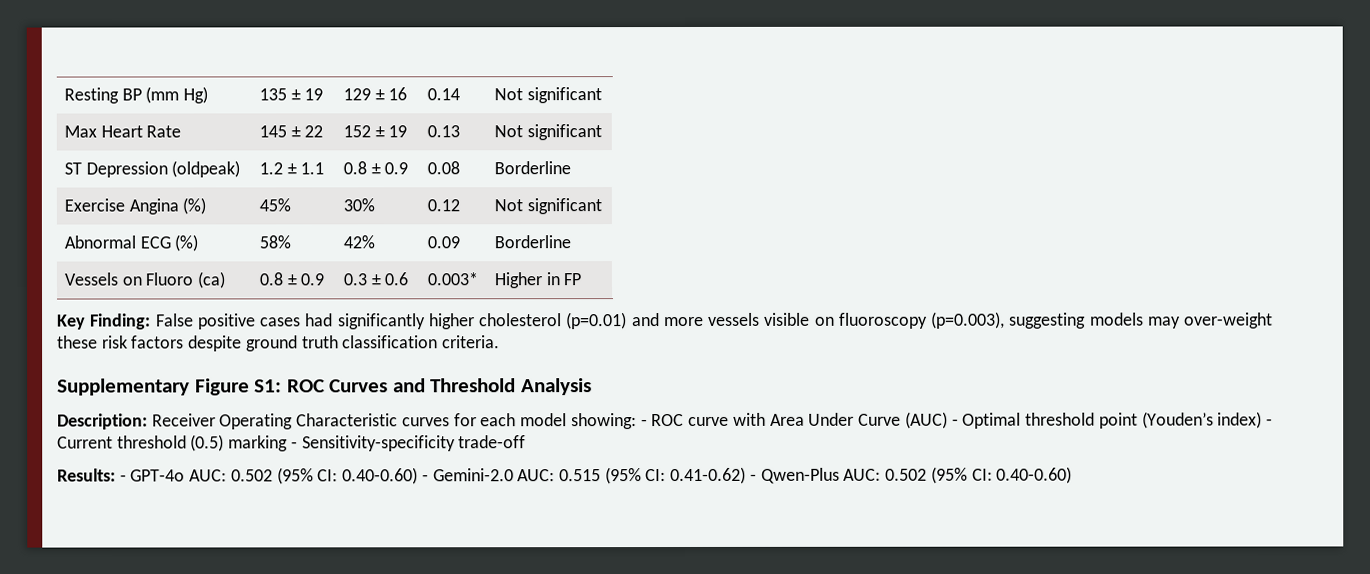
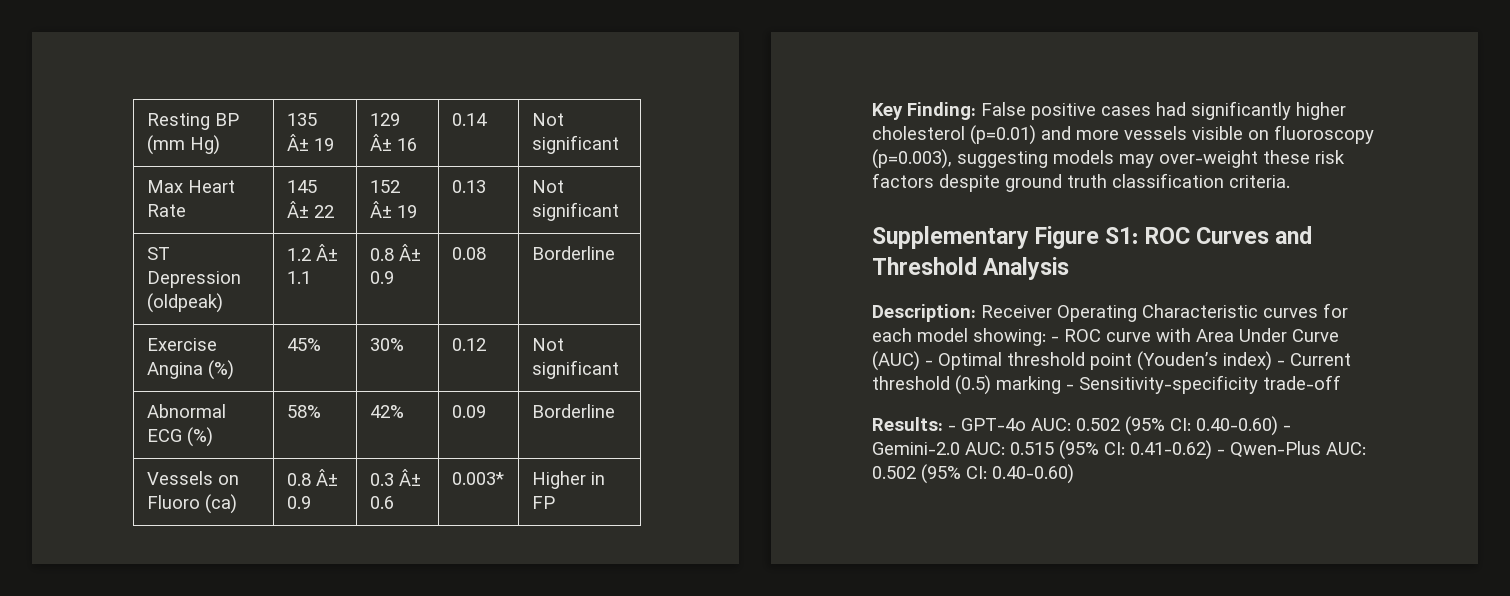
- Resting BP (mm Hg) | 135 ± 19 | 129 ± 16 | 0.14 | Not significant
+ Resting BP (mm Hg) | 135 Â± 19 | 129 Â± 16 | 0.14 | Not significant
- Max Heart Rate | 145 ± 22 | 152 ± 19 | 0.13 | Not significant
+ Max Heart Rate | 145 Â± 22 | 152 Â± 19 | 0.13 | Not significant
- ST Depression (oldpeak) | 1.2 ± 1.1 | 0.8 ± 0.9 | 0.08 | Borderline
+ ST Depression (oldpeak) | 1.2 Â± 1.1 | 0.8 Â± 0.9 | 0.08 | Borderline
- Vessels on Fluoro (ca) | 0.8 ± 0.9 | 0.3 ± 0.6 | 0.003* | Higher in FP
+ Vessels on Fluoro (ca) | 0.8 Â± 0.9 | 0.3 Â± 0.6 | 0.003* | Higher in FP

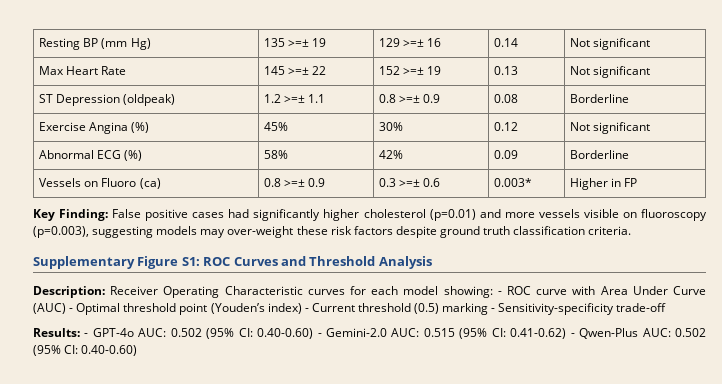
- Resting BP (mm Hg) | 135 Â± 19 | 129 Â± 16 | 0.14 | Not significant
+ Resting BP (mm Hg) | 135 >=± 19 | 129 >=± 16 | 0.14 | Not significant
- Max Heart Rate | 145 Â± 22 | 152 Â± 19 | 0.13 | Not significant
+ Max Heart Rate | 145 >=± 22 | 152 >=± 19 | 0.13 | Not significant
- ST Depression (oldpeak) | 1.2 Â± 1.1 | 0.8 Â± 0.9 | 0.08 | Borderline
+ ST Depression (oldpeak) | 1.2 >=± 1.1 | 0.8 >=± 0.9 | 0.08 | Borderline
- Vessels on Fluoro (ca) | 0.8 Â± 0.9 | 0.3 Â± 0.6 | 0.003* | Higher in FP
+ Vessels on Fluoro (ca) | 0.8 >=± 0.9 | 0.3 >=± 0.6 | 0.003* | Higher in FP

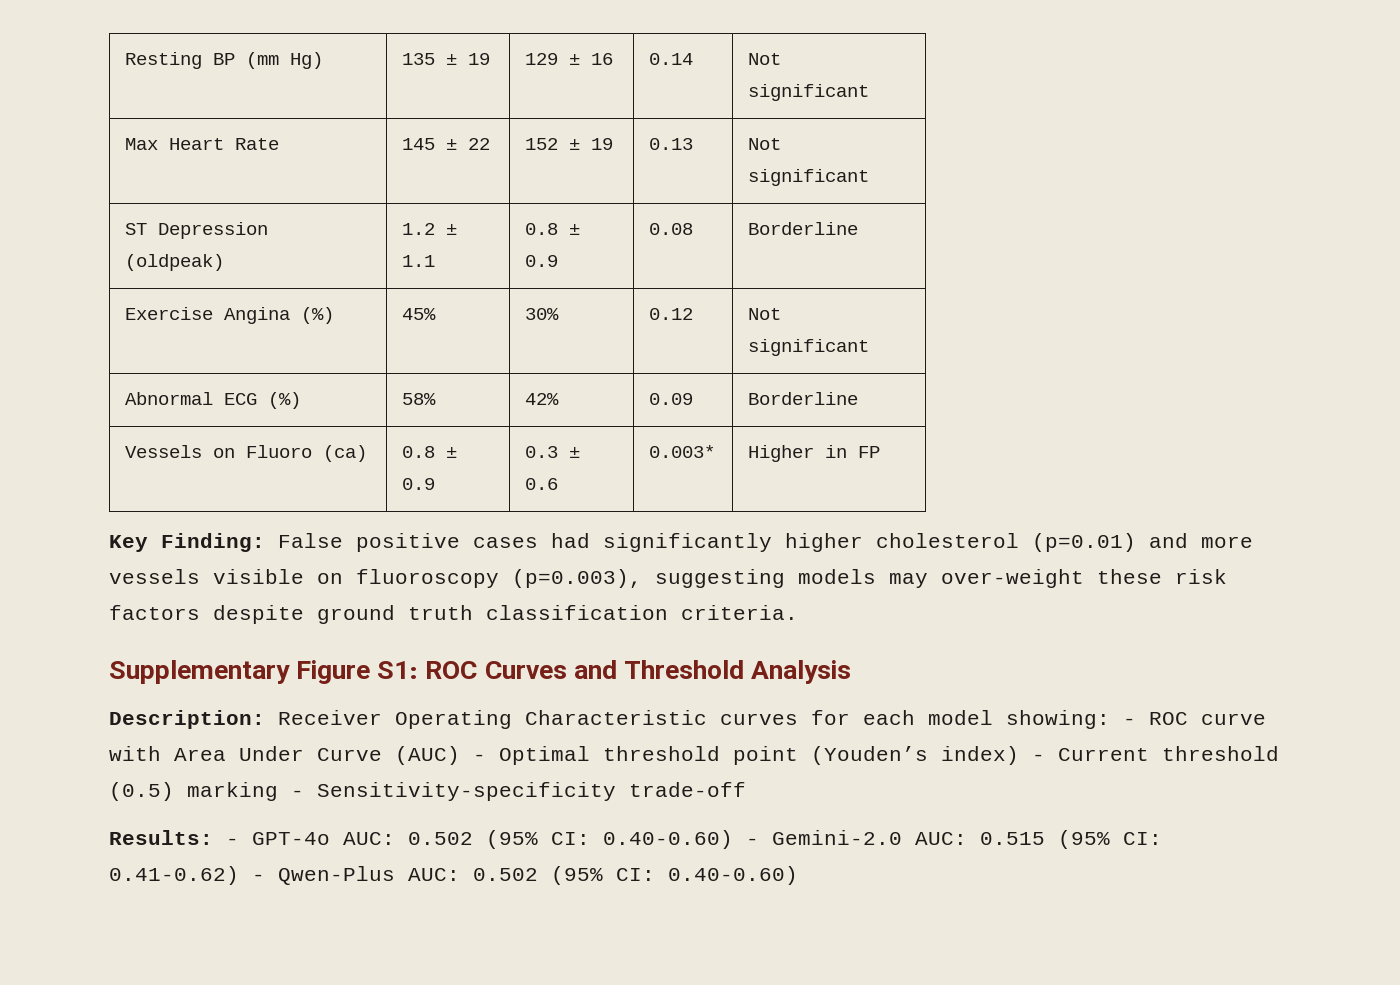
- Resting BP (mm Hg) | 135 >=± 19 | 129 >=± 16 | 0.14 | Not significant
+ Resting BP (mm Hg) | 135 ± 19 | 129 ± 16 | 0.14 | Not significant
- Max Heart Rate | 145 >=± 22 | 152 >=± 19 | 0.13 | Not significant
+ Max Heart Rate | 145 ± 22 | 152 ± 19 | 0.13 | Not significant
- ST Depression (oldpeak) | 1.2 >=± 1.1 | 0.8 >=± 0.9 | 0.08 | Borderline
+ ST Depression (oldpeak) | 1.2 ± 1.1 | 0.8 ± 0.9 | 0.08 | Borderline
- Vessels on Fluoro (ca) | 0.8 >=± 0.9 | 0.3 >=± 0.6 | 0.003* | Higher in FP
+ Vessels on Fluoro (ca) | 0.8 ± 0.9 | 0.3 ± 0.6 | 0.003* | Higher in FP

